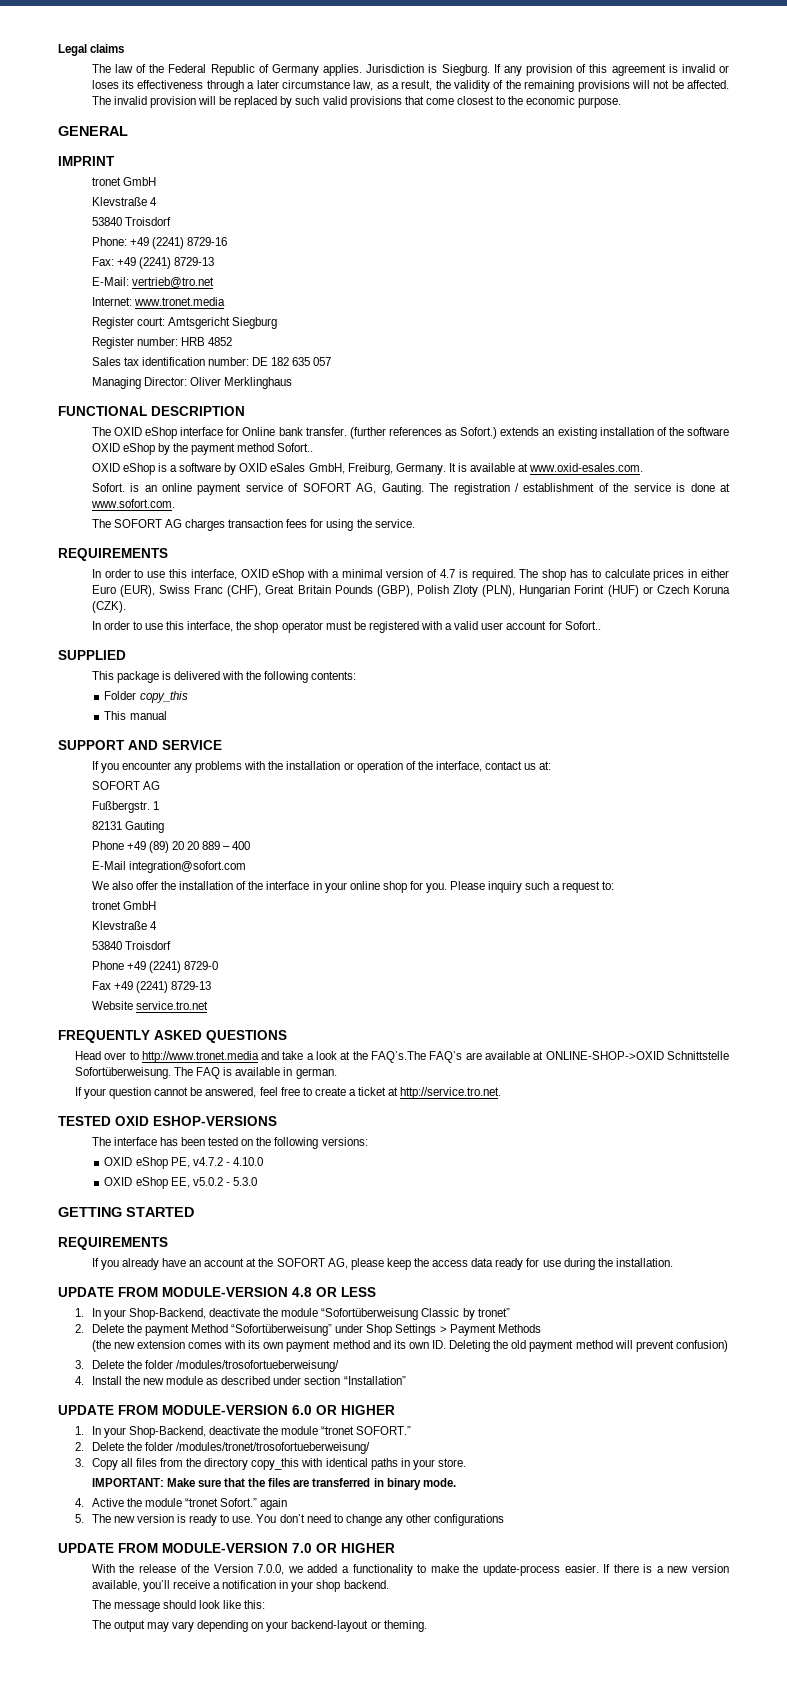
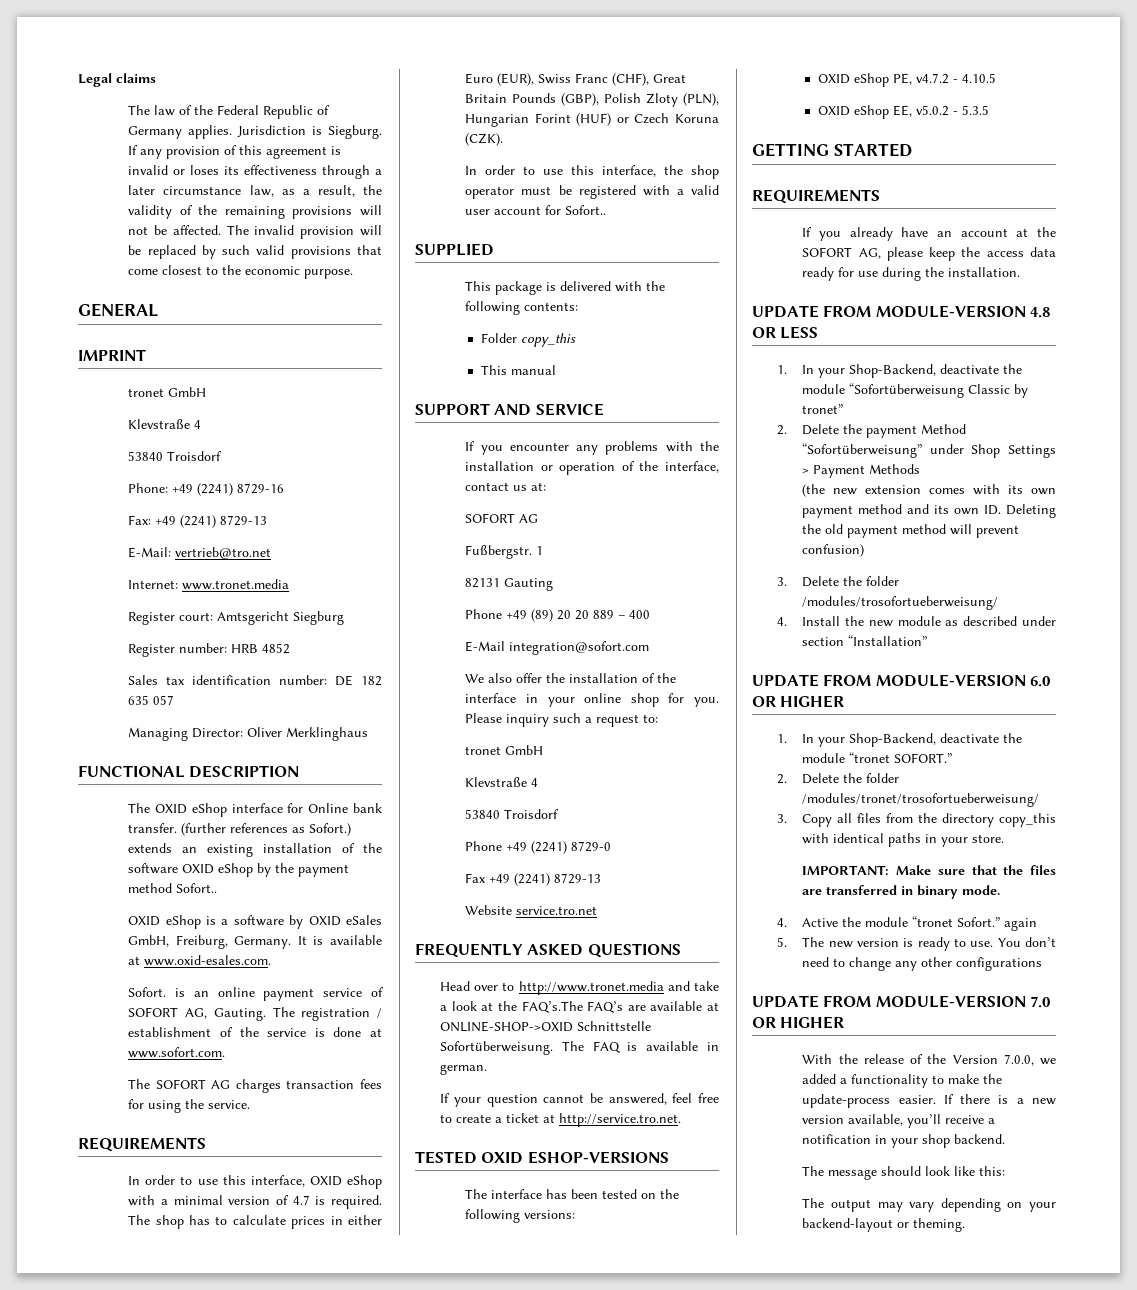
- OXID eShop PE, v4.7.2 - 4.10.0
+ OXID eShop PE, v4.7.2 - 4.10.5
- OXID eShop EE, v5.0.2 - 5.3.0
+ OXID eShop EE, v5.0.2 - 5.3.5

